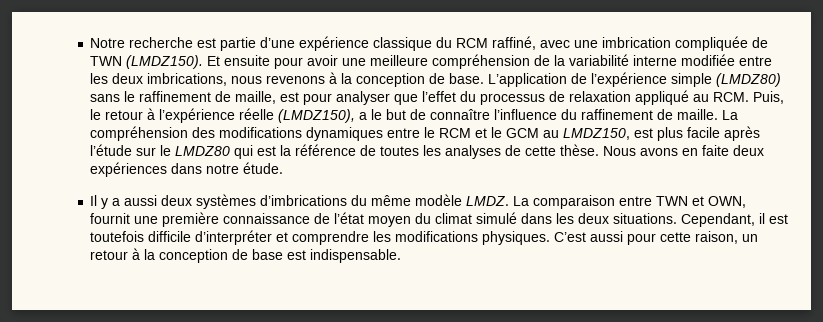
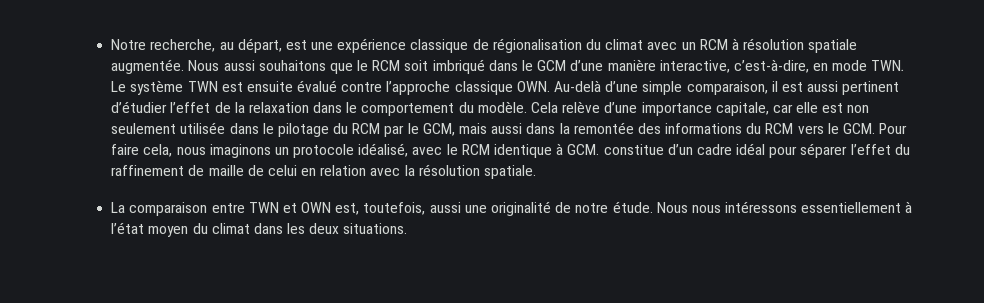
- Notre recherche est partie d’une expérience classique du RCM raffiné, avec une imbrication compliquée de TWN (LMDZ150). Et ensuite pour avoir une meilleure compréhension de la variabilité interne modifiée entre les deux imbrications, nous revenons à la conception de base. L’application de l’expérience simple (LMDZ80) sans le raffinement de maille, est pour analyser que l’effet du processus de relaxation appliqué au RCM. Puis, le retour à l’expérience réelle (LMDZ150), a le but de connaître l’influence du raffinement de maille. La compréhension des modifications dynamiques entre le RCM et le GCM au LMDZ150, est plus facile après l’étude sur le LMDZ80 qui est la référence de toutes les analyses de cette thèse. Nous avons en faite deux expériences dans notre étude.
- Il y a aussi deux systèmes d’imbrications du même modèle LMDZ. La comparaison entre TWN et OWN, fournit une première connaissance de l’état moyen du climat simulé dans les deux situations. Cependant, il est toutefois difficile d’interpréter et comprendre les modifications physiques. C’est aussi pour cette raison, un retour à la conception de base est indispensable.
+ Notre recherche, au départ, est une expérience classique de régionalisation du climat avec un RCM à résolution spatiale augmentée. Nous aussi souhaitons que le RCM soit imbriqué dans le GCM d’une manière interactive, c’est-à-dire, en mode TWN. Le système TWN est ensuite évalué contre l’approche classique OWN. Au-delà d’une simple comparaison, il est aussi pertinent d’étudier l’effet de la relaxation dans le comportement du modèle. Cela relève d’une importance capitale, car elle est non seulement utilisée dans le pilotage du RCM par le GCM, mais aussi dans la remontée des informations du RCM vers le GCM. Pour faire cela, nous imaginons un protocole idéalisé, avec le RCM identique à GCM. constitue d’un cadre idéal pour séparer l’effet du raffinement de maille de celui en relation avec la résolution spatiale.
+ La comparaison entre TWN et OWN est, toutefois, aussi une originalité de notre étude. Nous nous intéressons essentiellement à l’état moyen du climat dans les deux situations.

